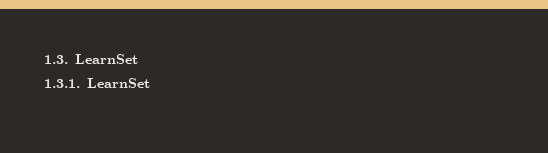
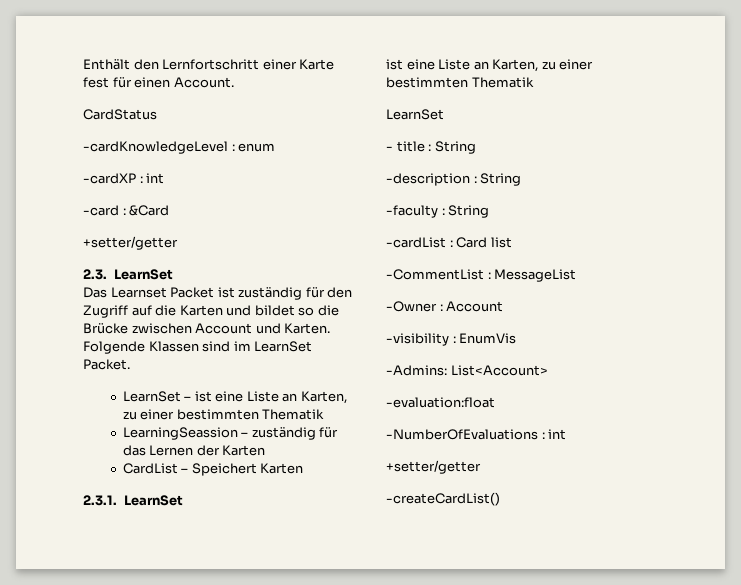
- 1.3. LearnSet
- 1.3.1. LearnSet
+ Enthält den Lernfortschritt einer Karte fest für einen Account.
+ CardStatus
+ -cardKnowledgeLevel : enum
+ -cardXP : int
+ -card : &Card
+ +setter/getter
+ 2.3. LearnSet
+ Das Learnset Packet ist zuständig für den Zugriff auf die Karten und bildet so die Brücke zwischen Account und Karten. Folgende Klassen sind im LearnSet Packet.
+ LearnSet – ist eine Liste an Karten, zu einer bestimmten Thematik
+ LearningSeassion – zuständig für das Lernen der Karten
+ CardList – Speichert Karten
+ 2.3.1. LearnSet
+ ist eine Liste an Karten, zu einer bestimmten Thematik
+ LearnSet
+ - title : String
+ -description : String
+ -faculty : String
+ -cardList : Card list
+ -CommentList : MessageList
+ -Owner : Account
+ -visibility : EnumVis
+ -Admins: List<Account>
+ -evaluation:float
+ -NumberOfEvaluations : int
+ +setter/getter
+ -createCardList()

